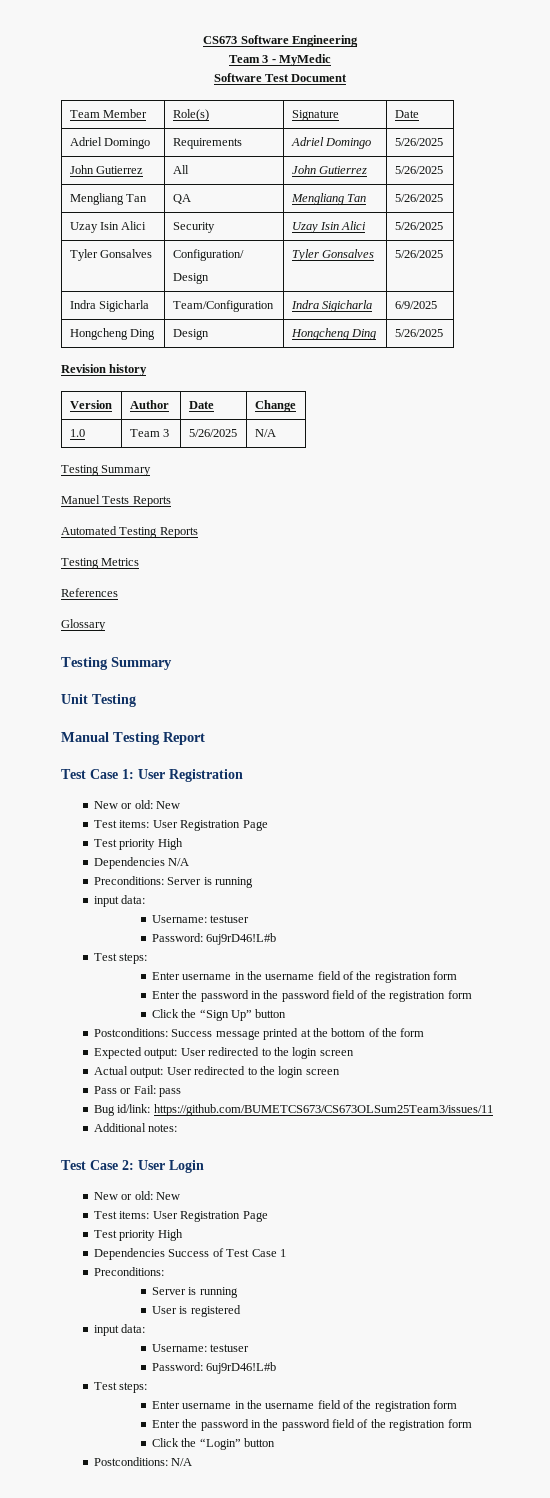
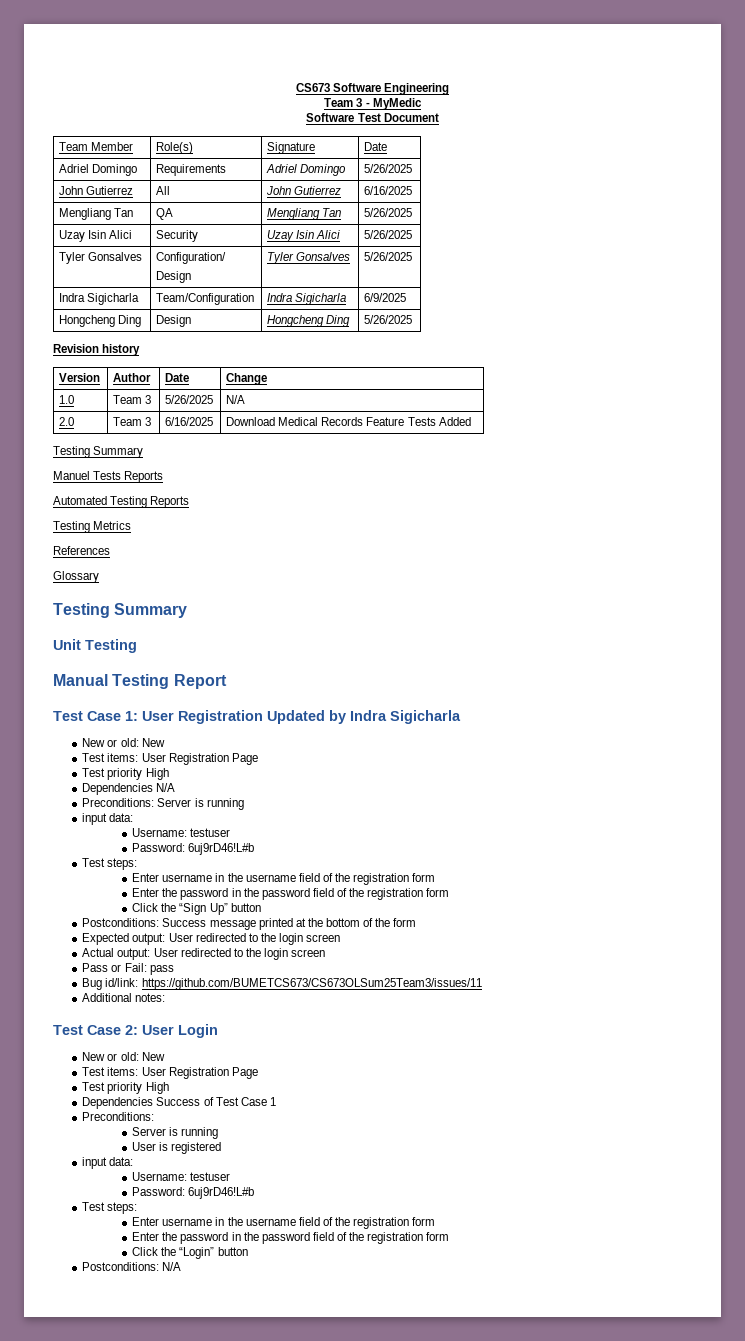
- John Gutierrez | All | John Gutierrez | 5/26/2025
+ John Gutierrez | All | John Gutierrez | 6/16/2025
+ 2.0 | Team 3 | 6/16/2025 | Download Medical Records Feature Tests Added
- Test Case 1: User Registration
+ Test Case 1: User Registration Updated by Indra Sigicharla

